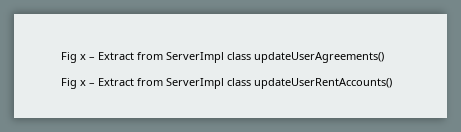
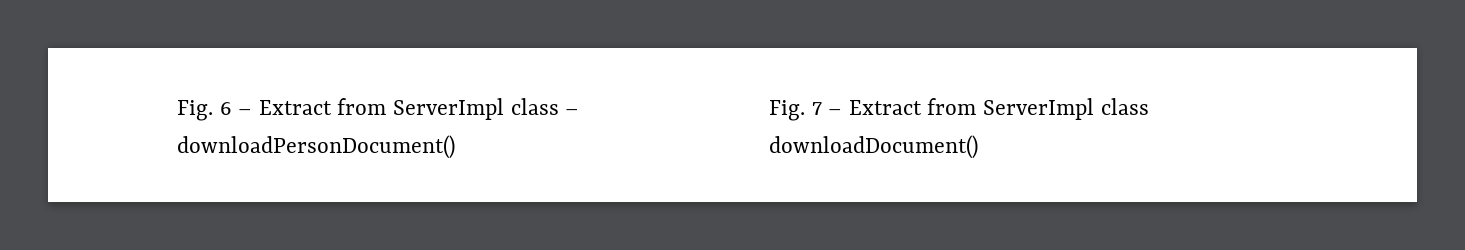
- Fig x – Extract from ServerImpl class updateUserAgreements()
- Fig x – Extract from ServerImpl class updateUserRentAccounts()
+ Fig. 6 – Extract from ServerImpl class – downloadPersonDocument()
+ Fig. 7 – Extract from ServerImpl class downloadDocument()

